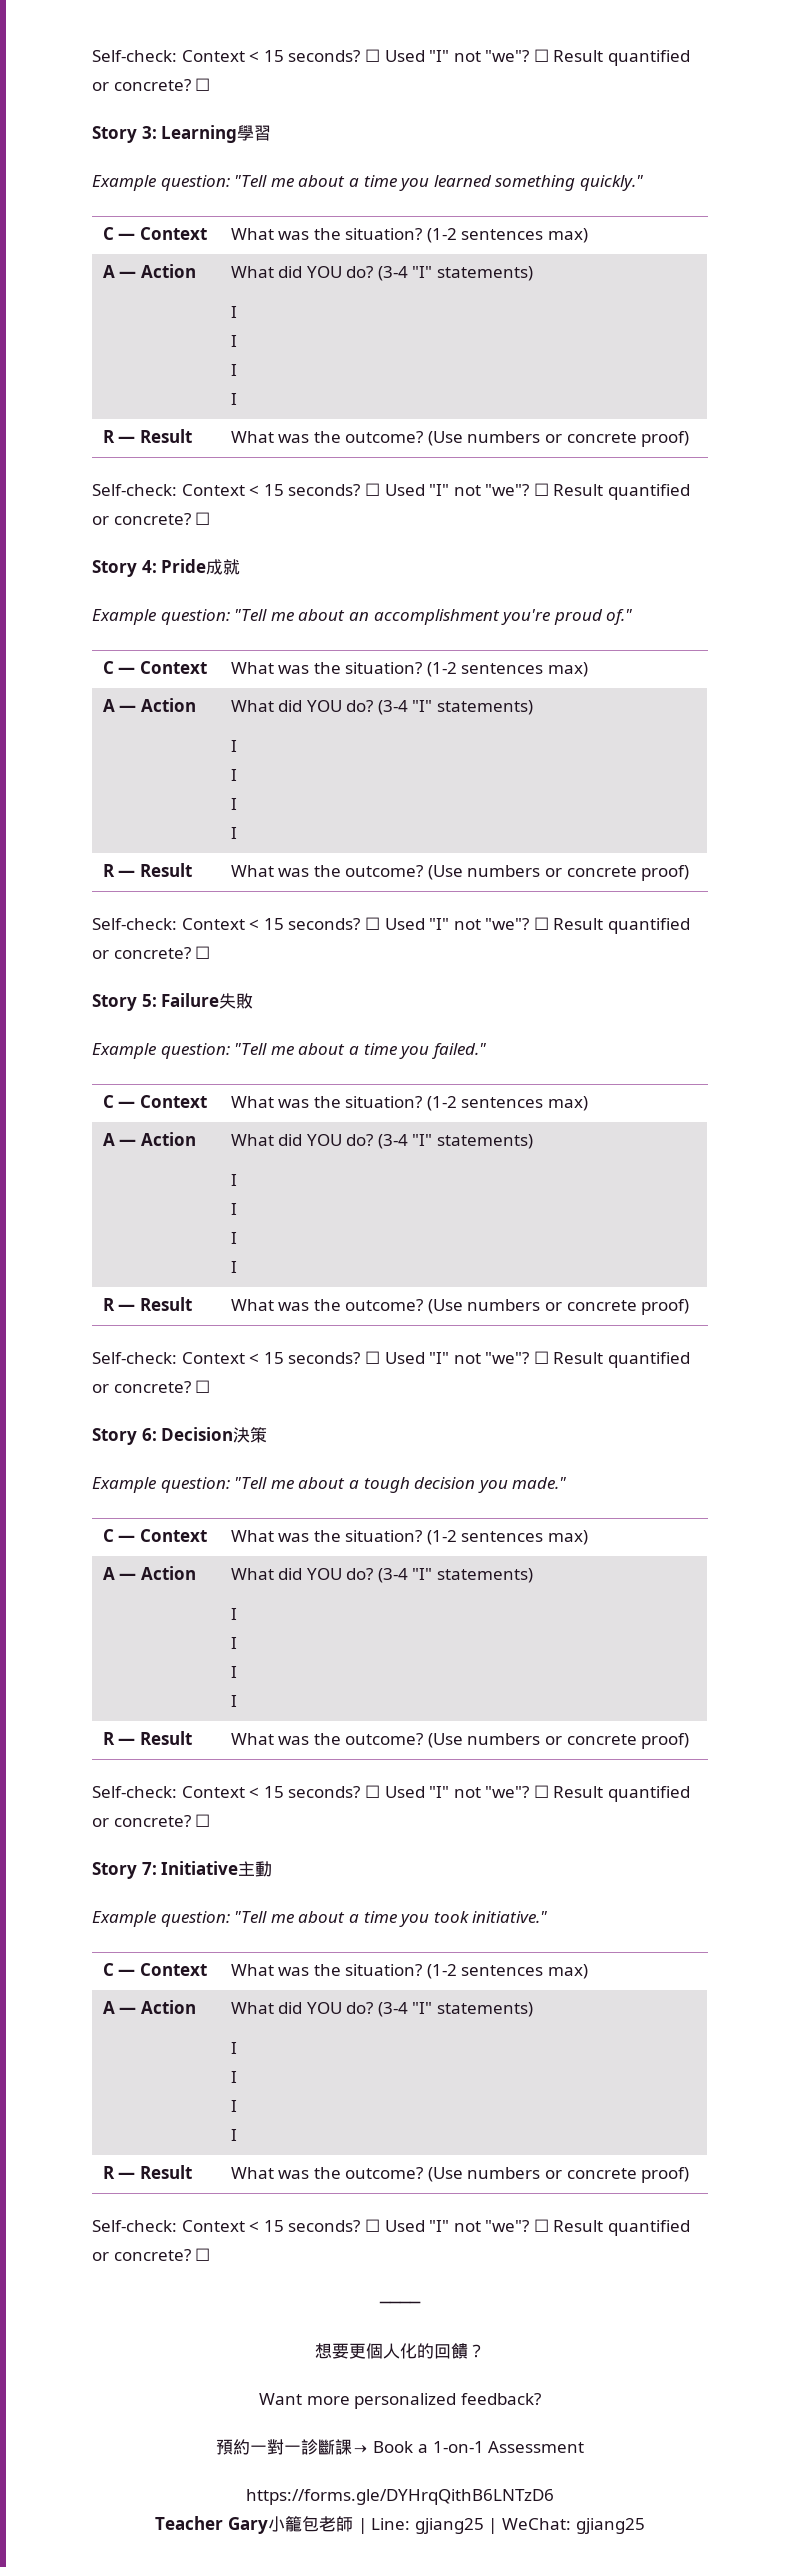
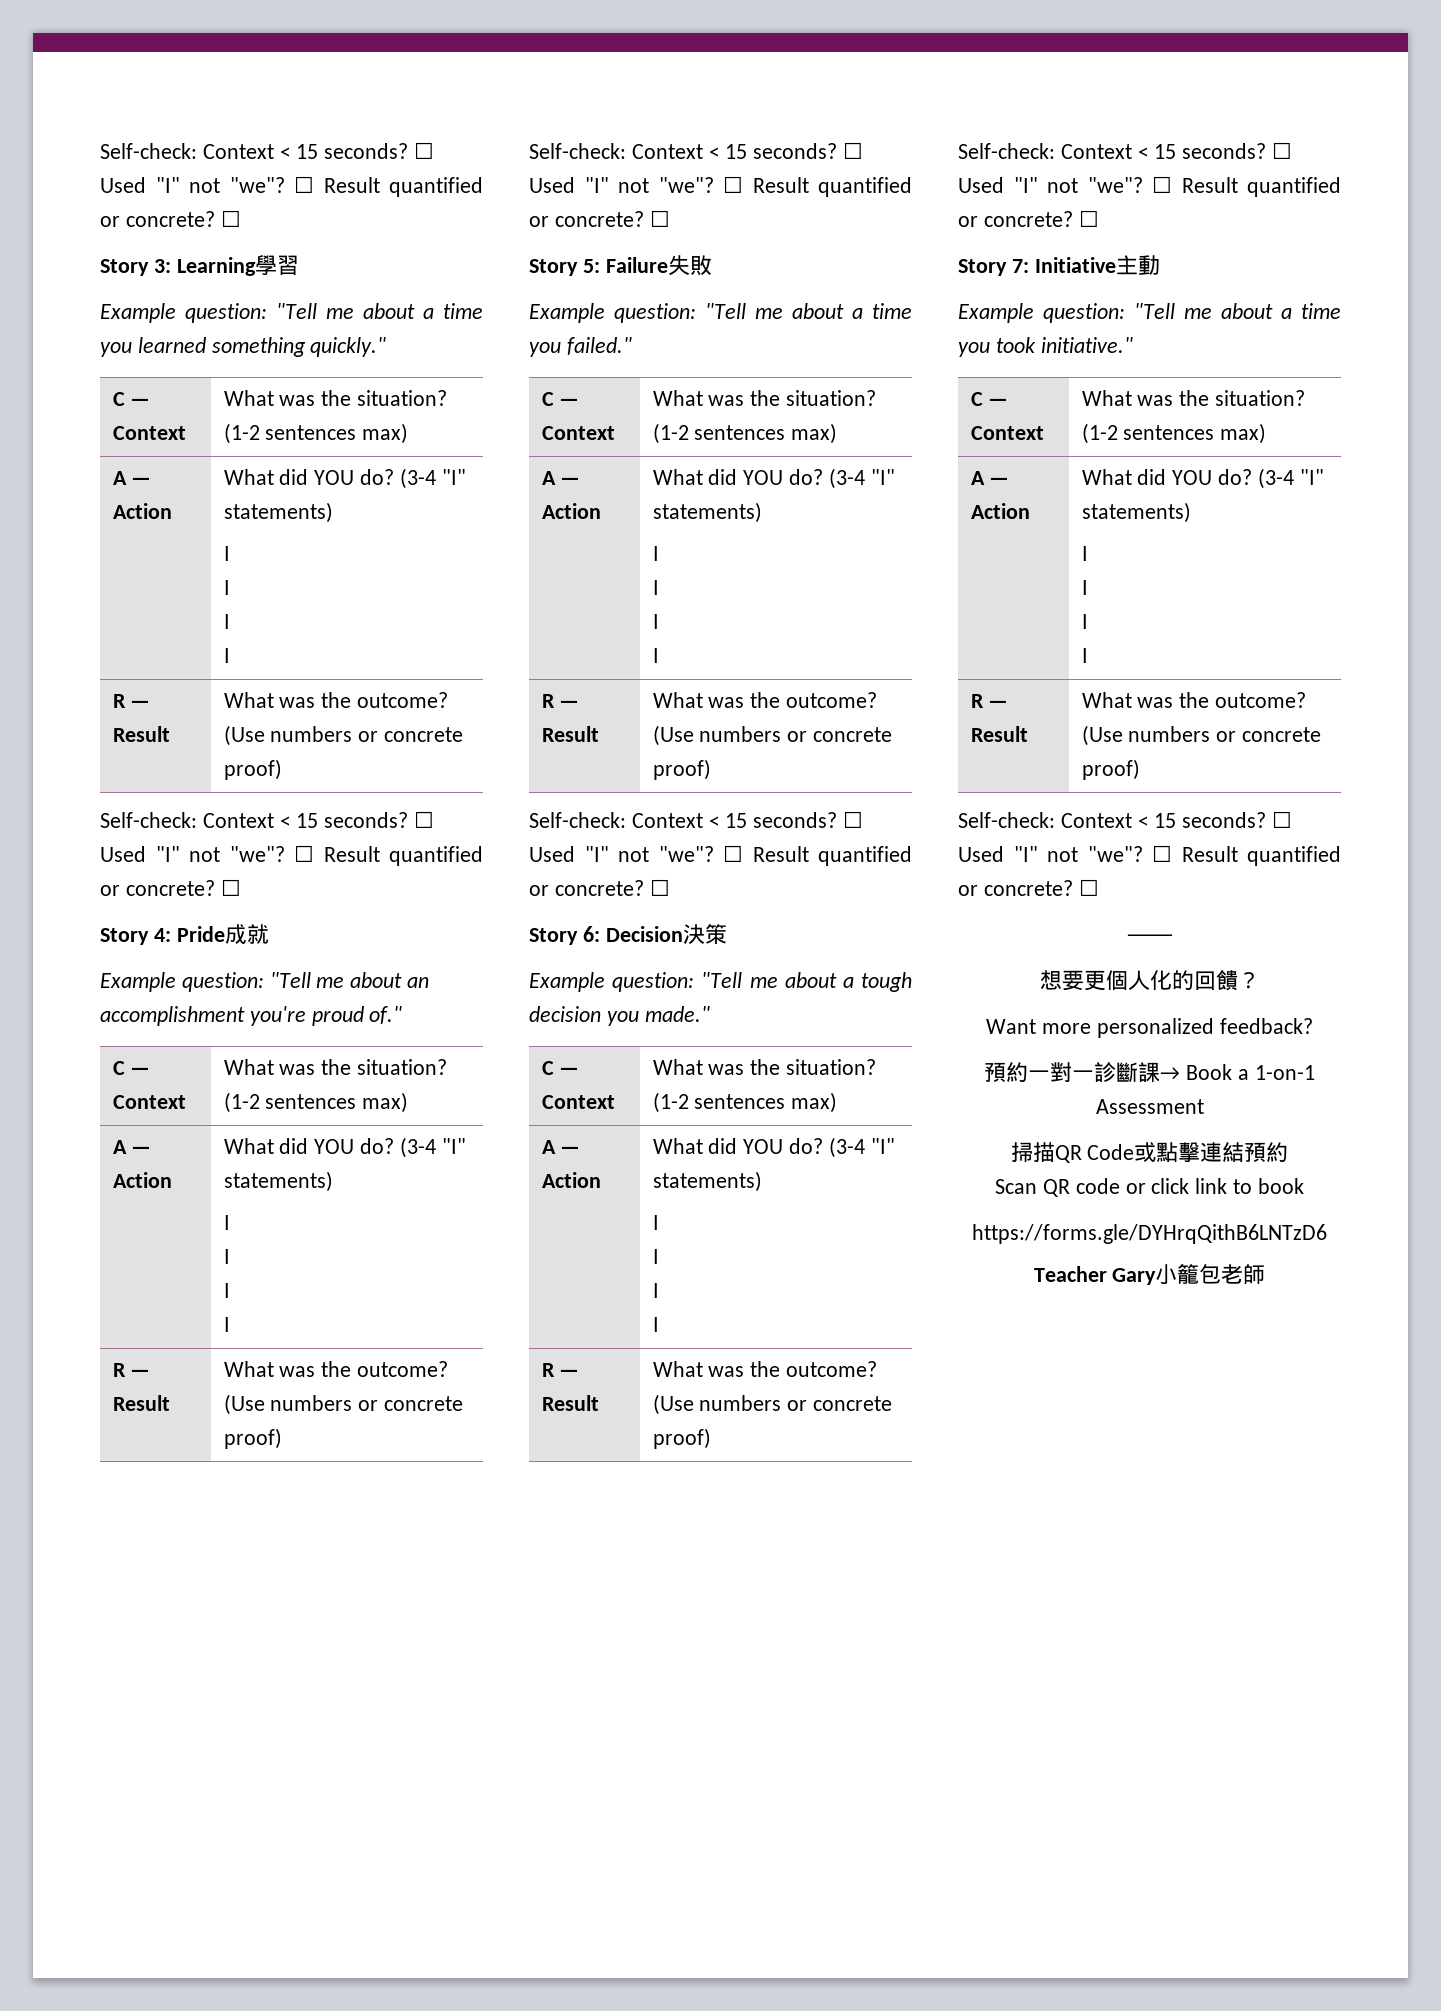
+ 掃描QR Code或點擊連結預約
+ Scan QR code or click link to book
- Teacher Gary小籠包老師 | Line: gjiang25 | WeChat: gjiang25
+ Teacher Gary小籠包老師

